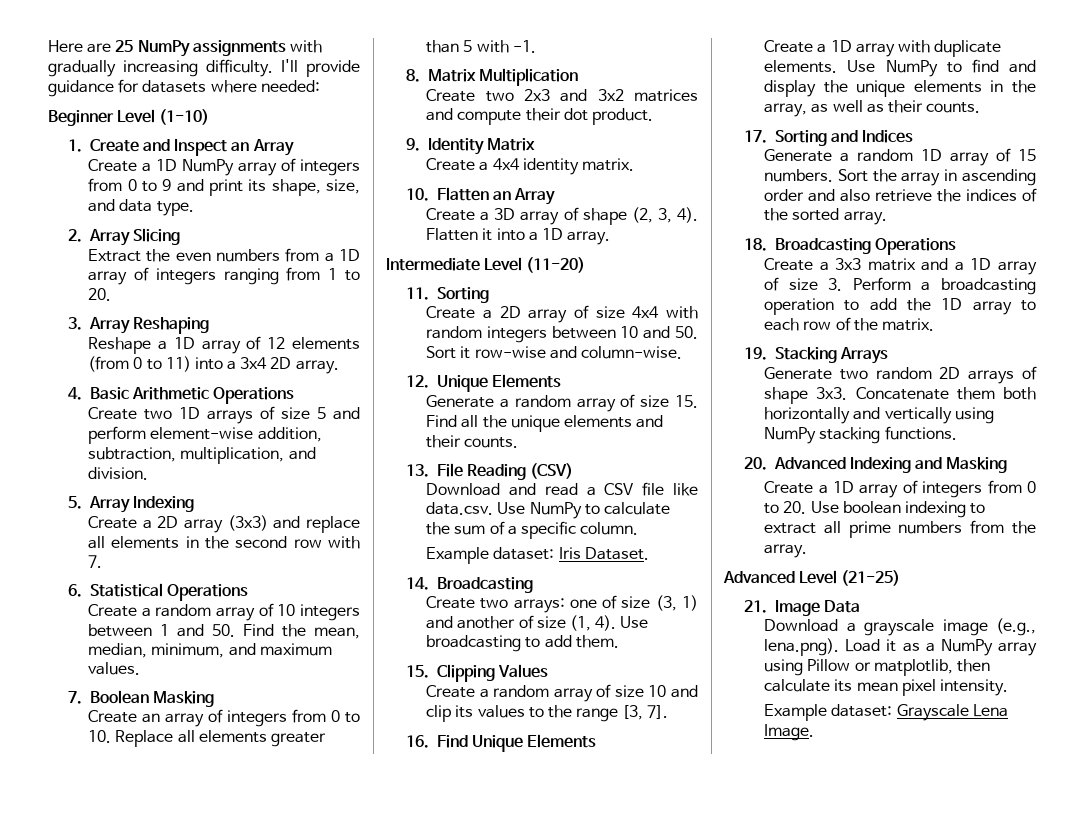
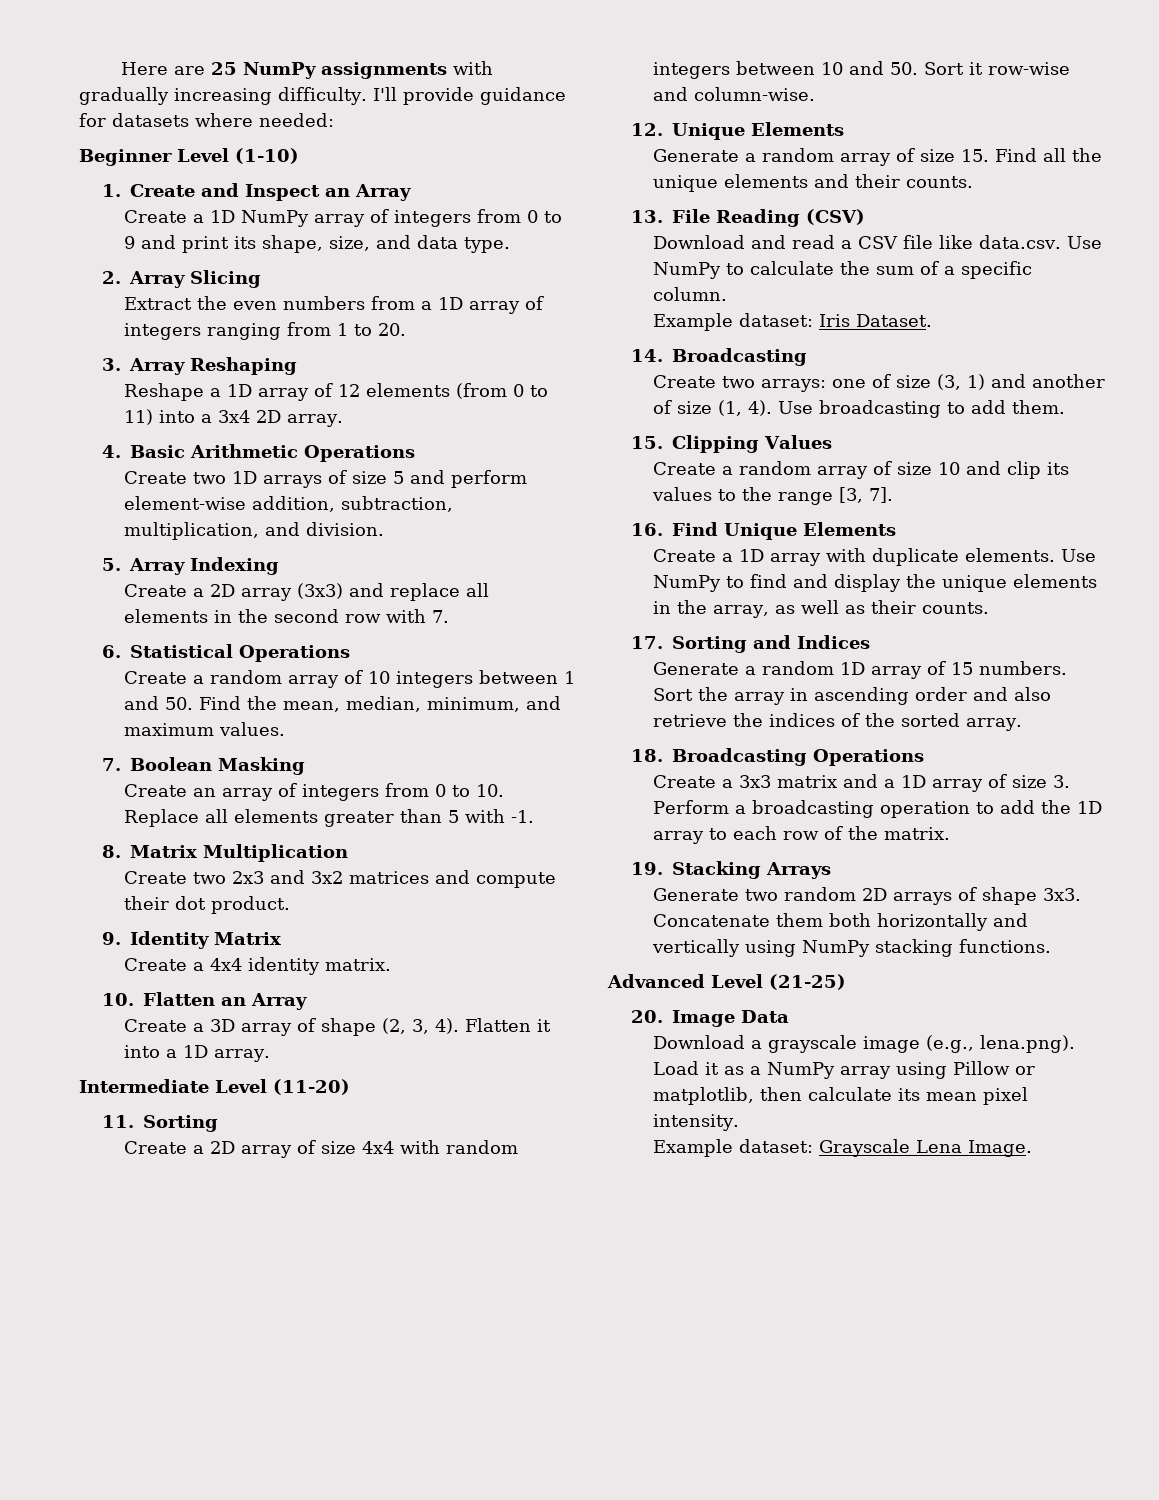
- 20. Advanced Indexing and Masking
- Create a 1D array of integers from 0 to 20. Use boolean indexing to extract all prime numbers from the array.
- 21. Image Data
+ 20. Image Data

